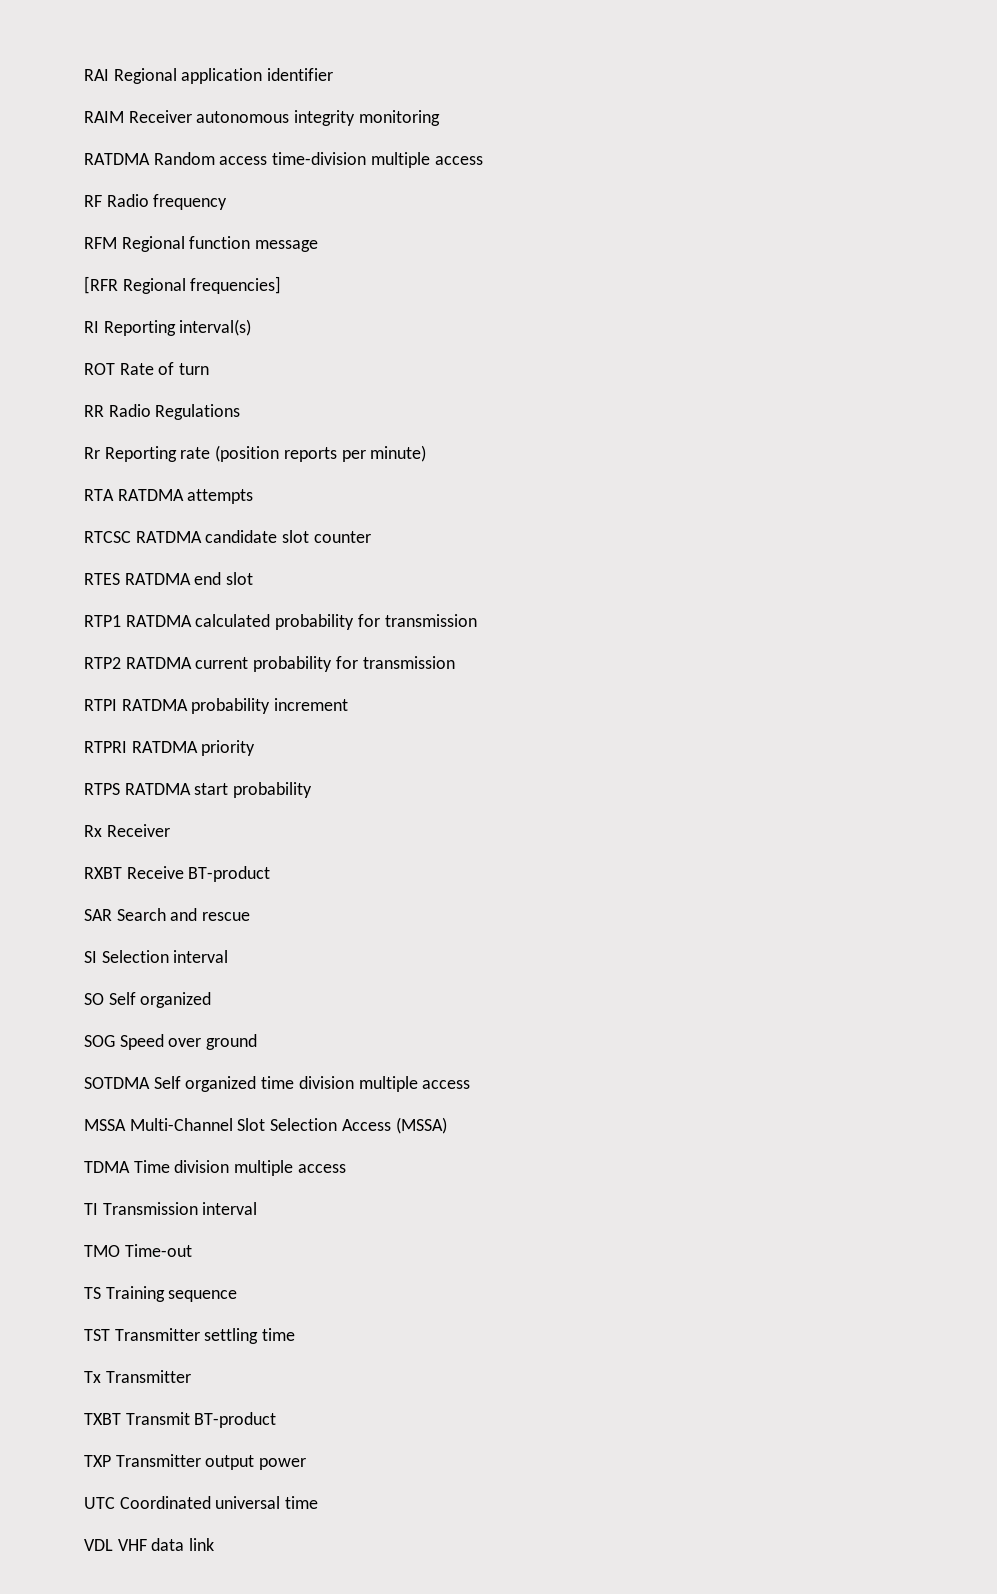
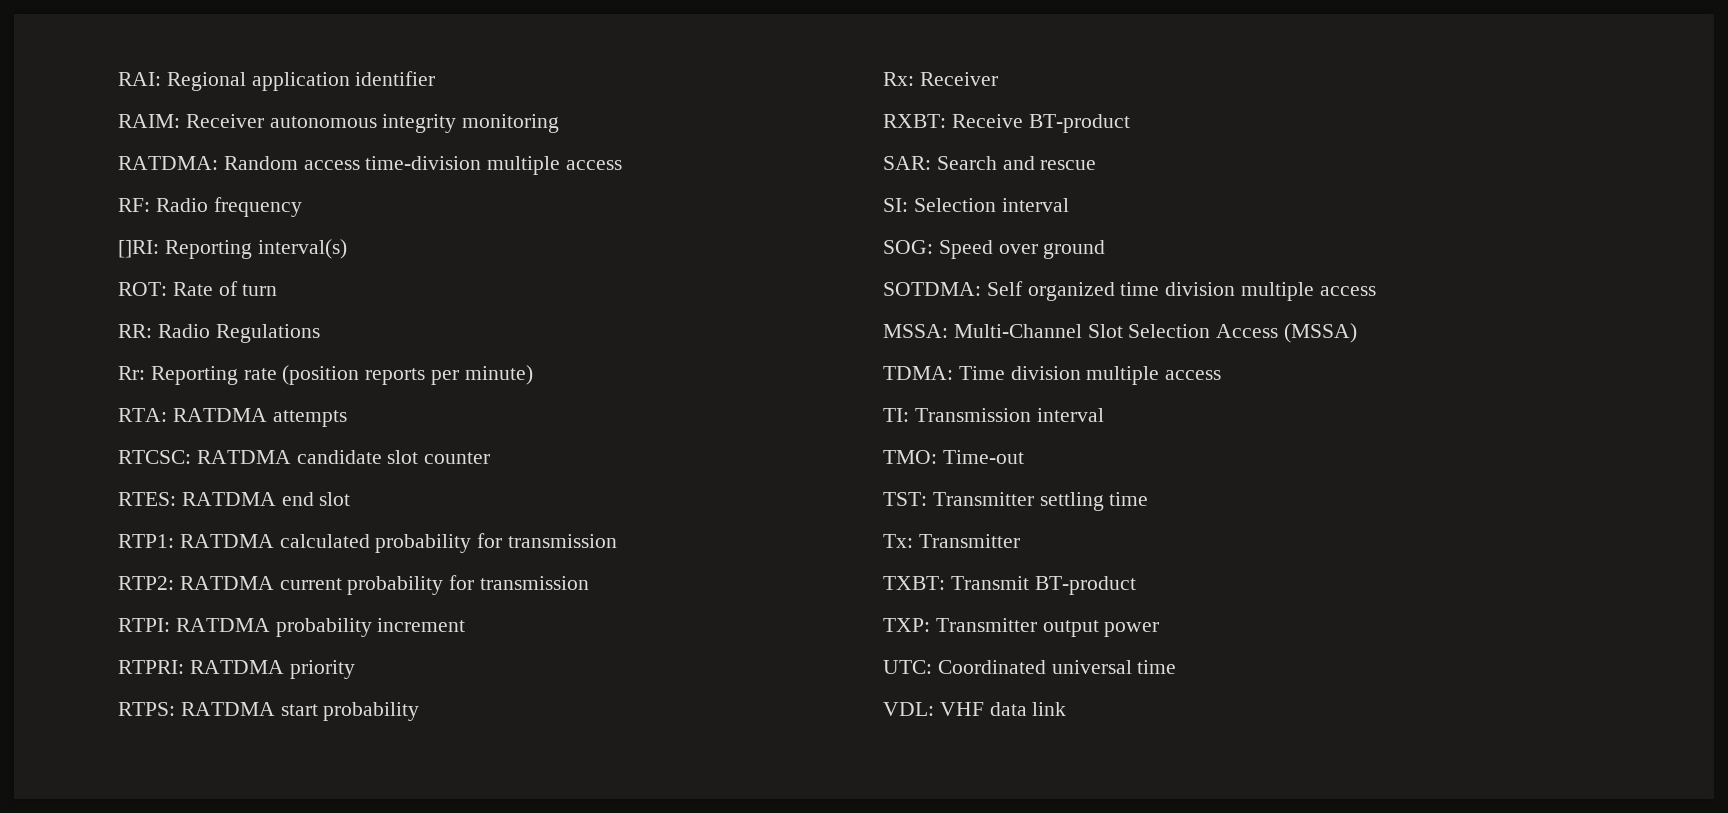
- RAI Regional application identifier
+ RAI: Regional application identifier
- RAIM Receiver autonomous integrity monitoring
+ RAIM: Receiver autonomous integrity monitoring
- RATDMA Random access time-division multiple access
+ RATDMA: Random access time-division multiple access
- RF Radio frequency
+ RF: Radio frequency
- RFM Regional function message
- [RFR Regional frequencies]
- RI Reporting interval(s)
+ []RI: Reporting interval(s)
- ROT Rate of turn
+ ROT: Rate of turn
- RR Radio Regulations
+ RR: Radio Regulations
- Rr Reporting rate (position reports per minute)
+ Rr: Reporting rate (position reports per minute)
- RTA RATDMA attempts
+ RTA: RATDMA attempts
- RTCSC RATDMA candidate slot counter
+ RTCSC: RATDMA candidate slot counter
- RTES RATDMA end slot
+ RTES: RATDMA end slot
- RTP1 RATDMA calculated probability for transmission
+ RTP1: RATDMA calculated probability for transmission
- RTP2 RATDMA current probability for transmission
+ RTP2: RATDMA current probability for transmission
- RTPI RATDMA probability increment
+ RTPI: RATDMA probability increment
- RTPRI RATDMA priority
+ RTPRI: RATDMA priority
- RTPS RATDMA start probability
+ RTPS: RATDMA start probability
- Rx Receiver
+ Rx: Receiver
- RXBT Receive BT-product
+ RXBT: Receive BT-product
- SAR Search and rescue
+ SAR: Search and rescue
- SI Selection interval
+ SI: Selection interval
- SO Self organized
- SOG Speed over ground
+ SOG: Speed over ground
- SOTDMA Self organized time division multiple access
+ SOTDMA: Self organized time division multiple access
- MSSA Multi-Channel Slot Selection Access (MSSA)
+ MSSA: Multi-Channel Slot Selection Access (MSSA)
- TDMA Time division multiple access
+ TDMA: Time division multiple access
- TI Transmission interval
+ TI: Transmission interval
- TMO Time-out
+ TMO: Time-out
- TS Training sequence
- TST Transmitter settling time
+ TST: Transmitter settling time
- Tx Transmitter
+ Tx: Transmitter
- TXBT Transmit BT-product
+ TXBT: Transmit BT-product
- TXP Transmitter output power
+ TXP: Transmitter output power
- UTC Coordinated universal time
+ UTC: Coordinated universal time
- VDL VHF data link
+ VDL: VHF data link

